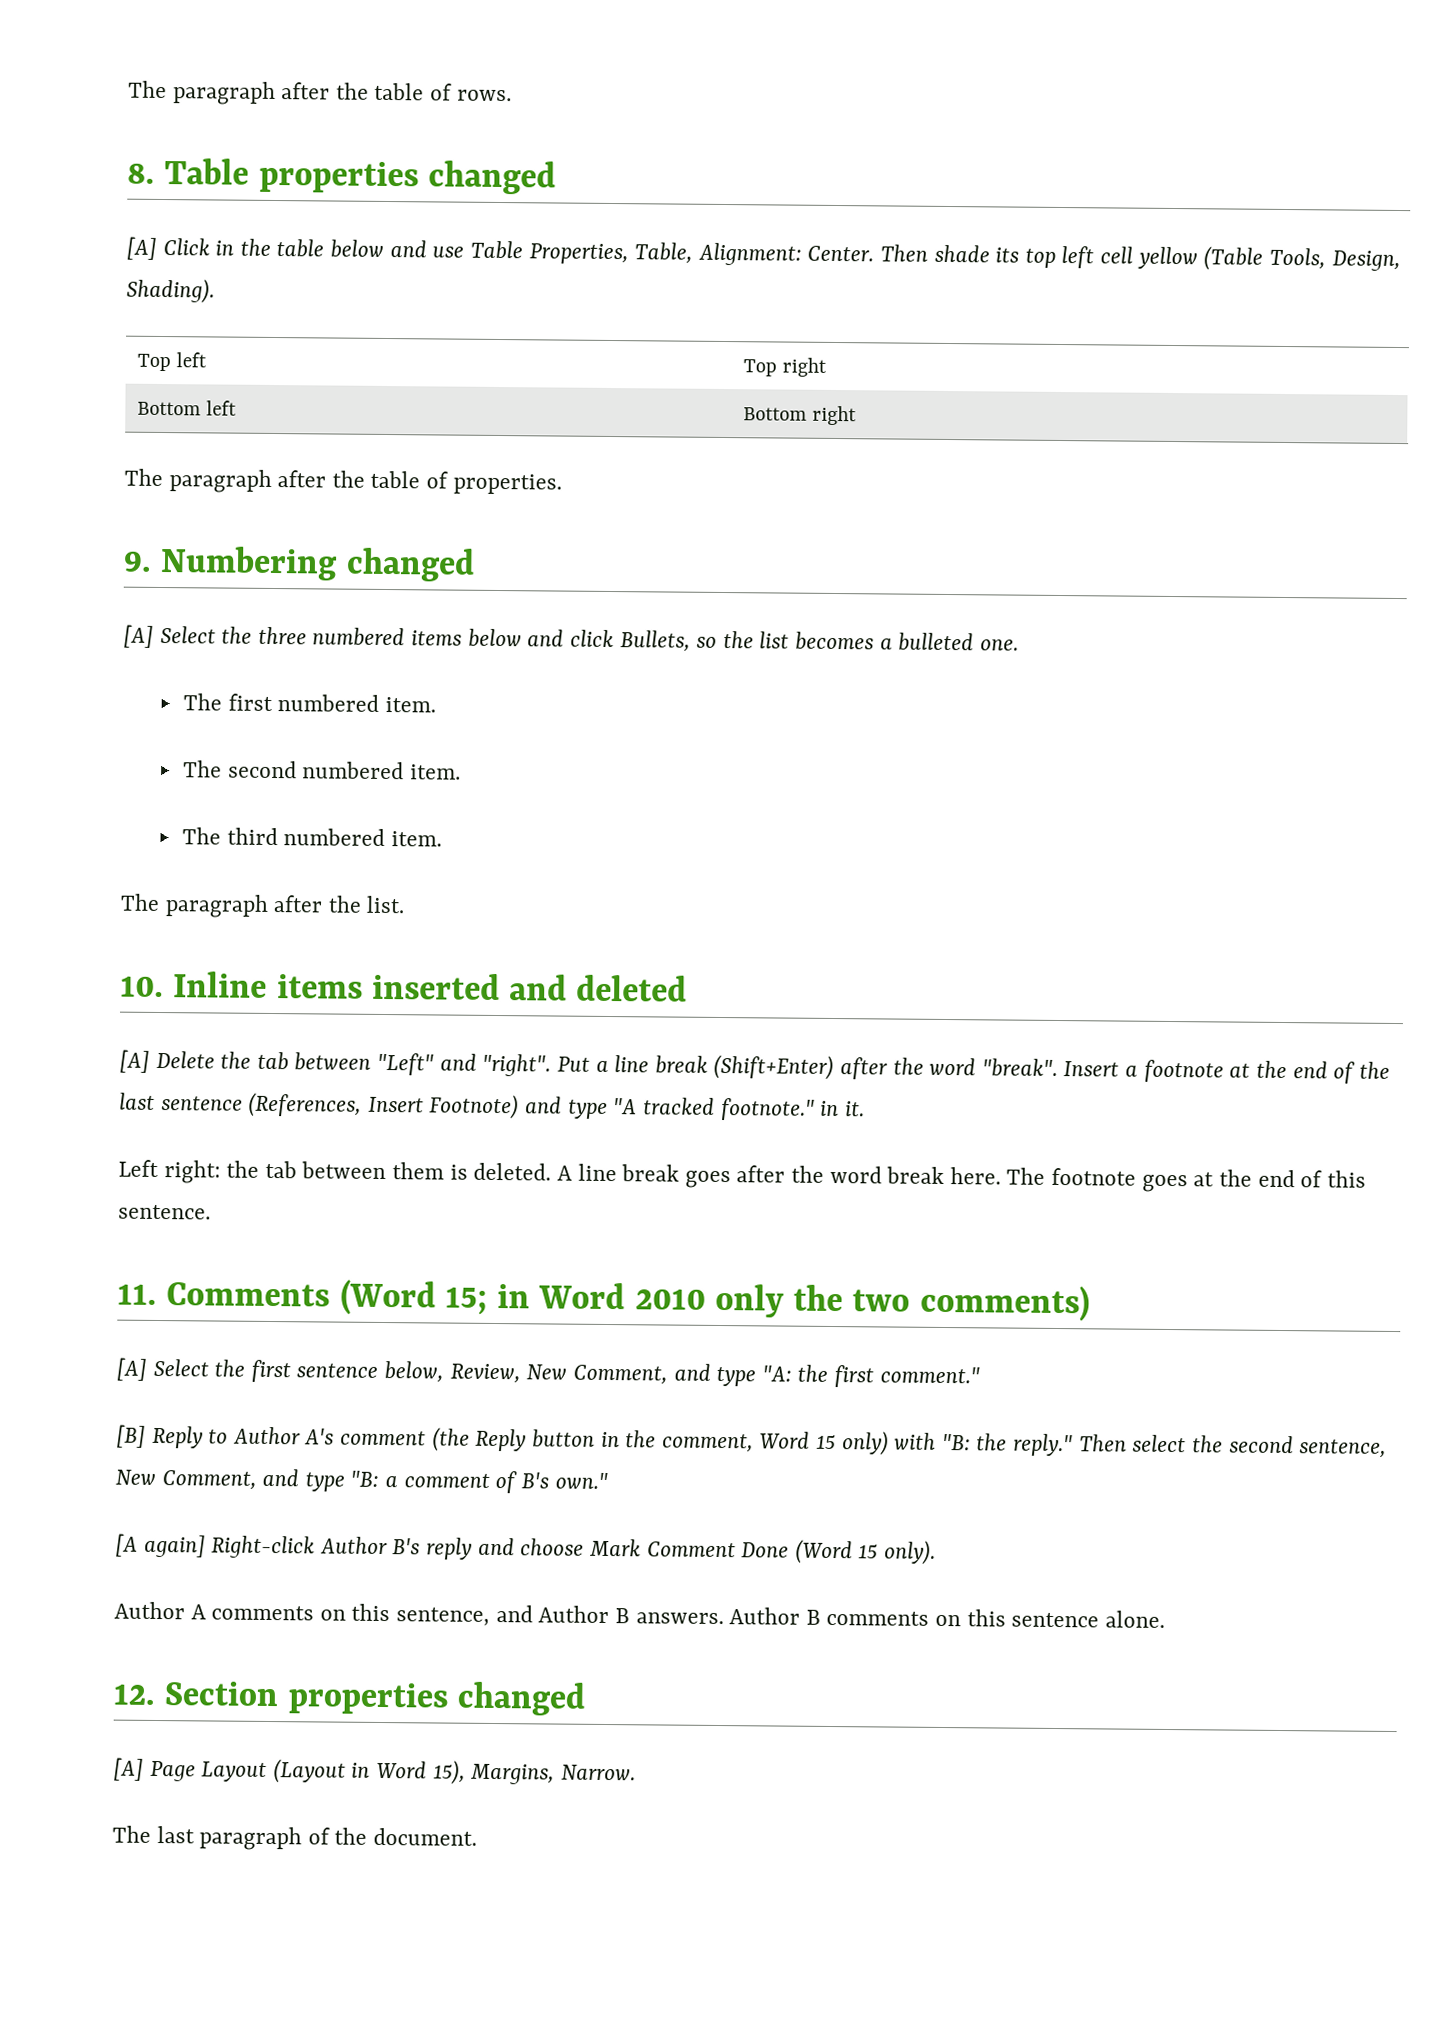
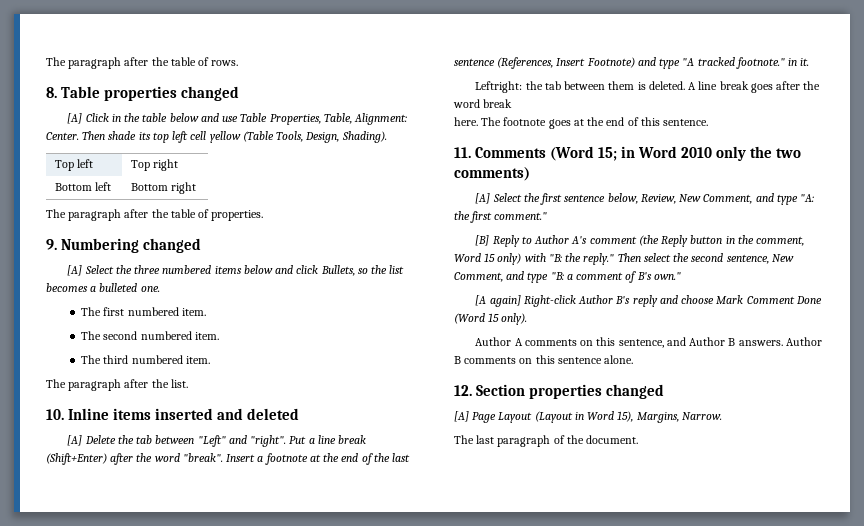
- Left right: the tab between them is deleted.
+ Leftright: the tab between them is deleted.
- A line break goes after the word break here.
+ A line break goes after the word break
+ here.

